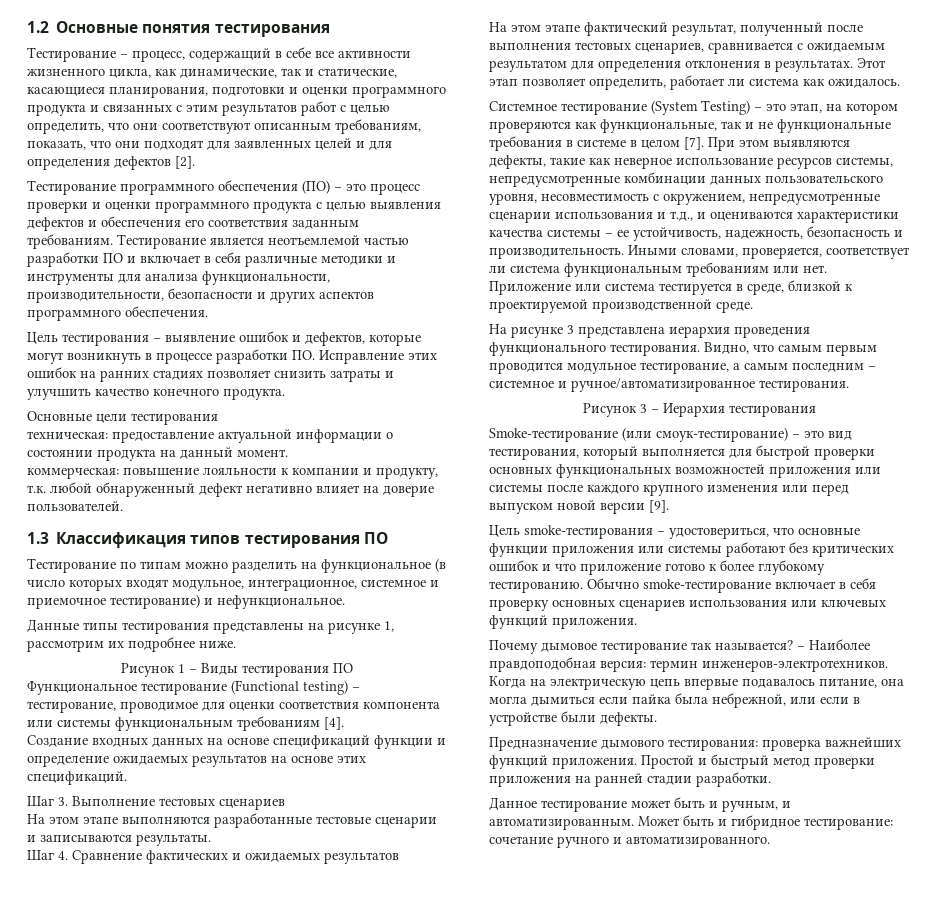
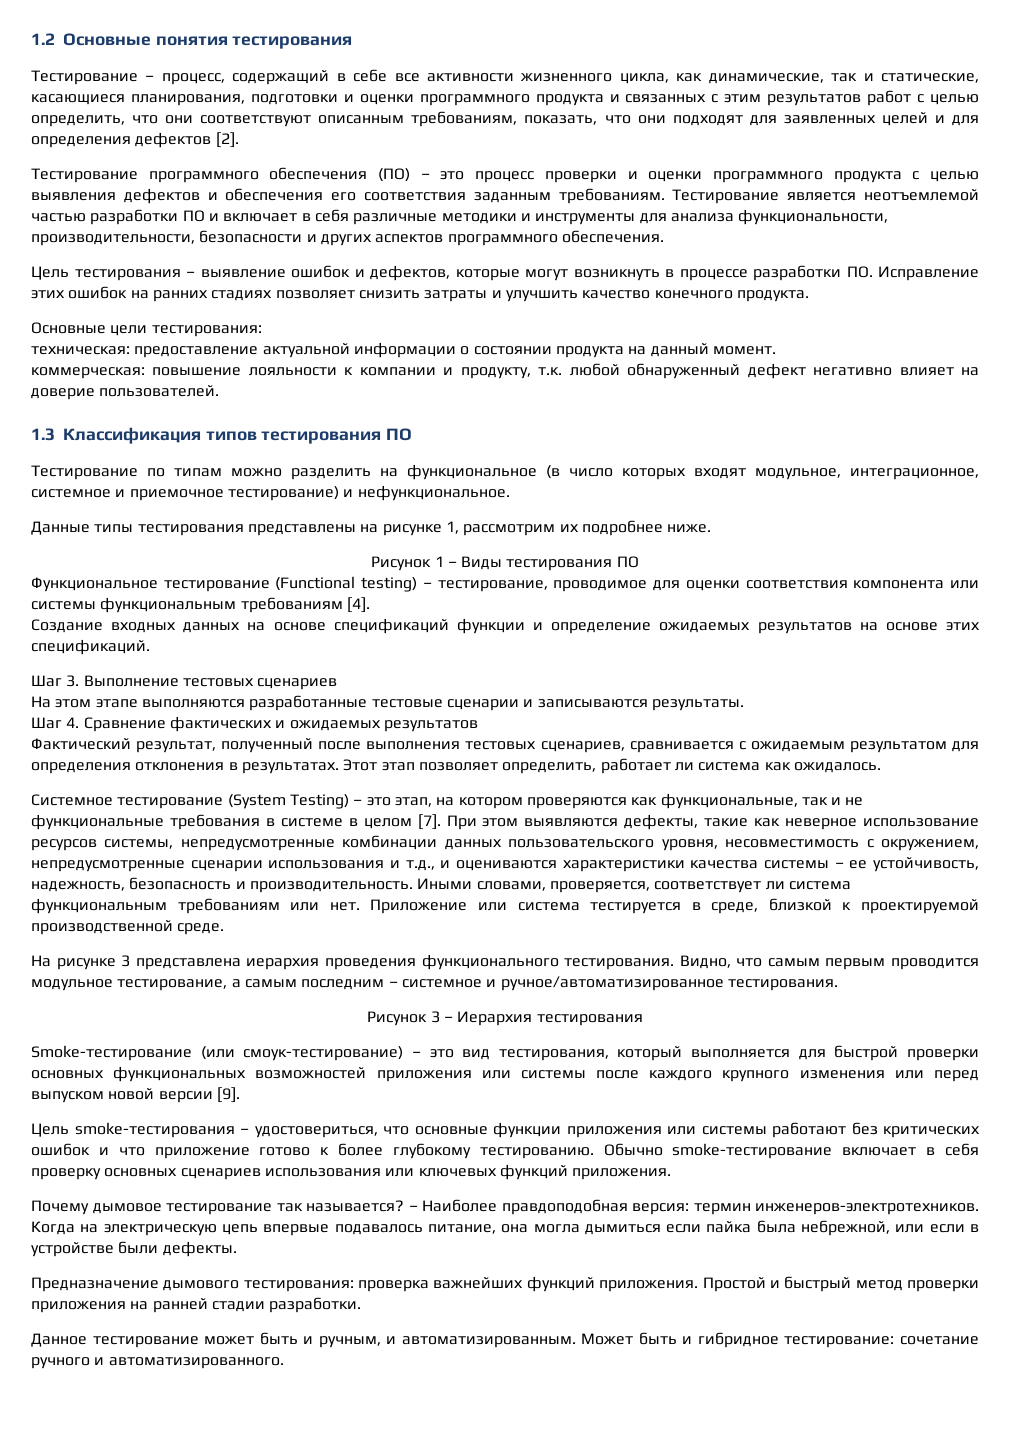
- Основные цели тестирования
+ Основные цели тестирования:
- На этом этапе фактический результат, полученный после выполнения тестовых сценариев, сравнивается с ожидаемым результатом для определения отклонения в результатах.
+ Фактический результат, полученный после выполнения тестовых сценариев, сравнивается с ожидаемым результатом для определения отклонения в результатах.

